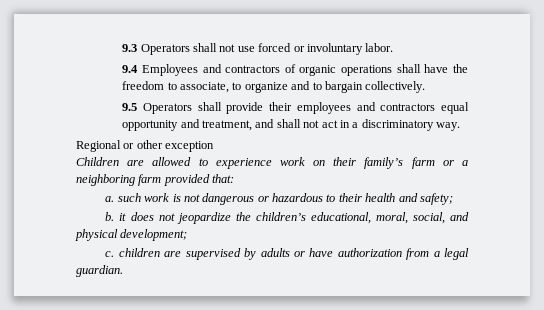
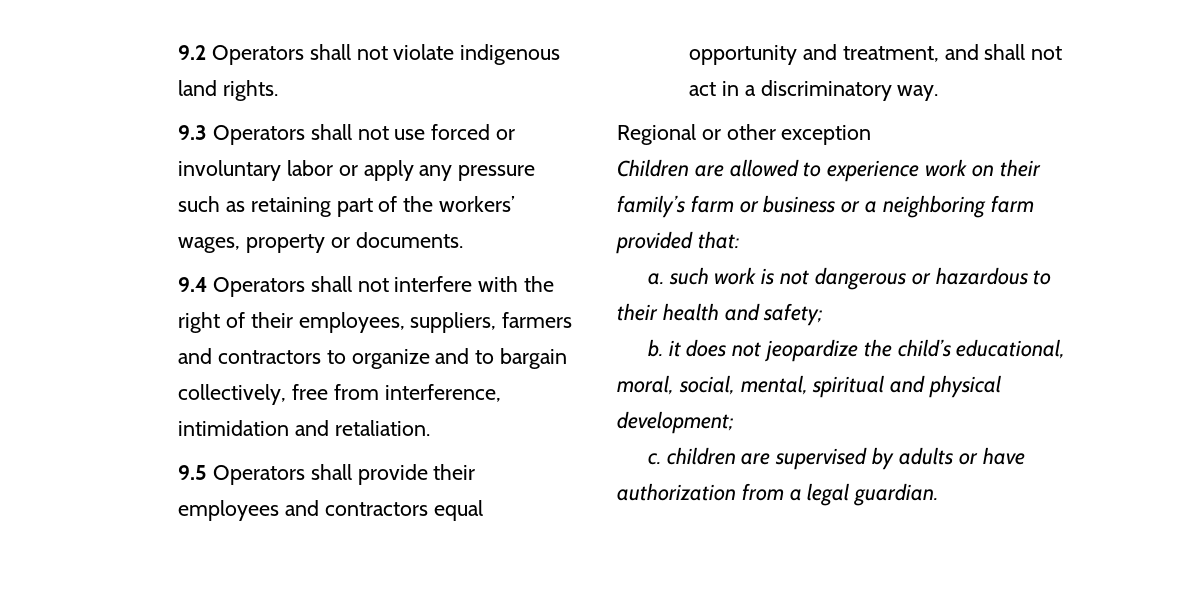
+ 9.2 Operators shall not violate indigenous land rights.
- 9.3 Operators shall not use forced or involuntary labor.
- 9.4 Employees and contractors of organic operations shall have the freedom to associate, to organize and to bargain collectively.
+ 9.3 Operators shall not use forced or involuntary labor or apply any pressure such as retaining part of the workers’ wages, property or documents.
+ 9.4 Operators shall not interfere with the right of their employees, suppliers, farmers and contractors to organize and to bargain collectively, free from interference, intimidation and retaliation.
- Children are allowed to experience work on their family’s farm or a neighboring farm provided that:
+ Children are allowed to experience work on their family’s farm or business or a neighboring farm provided that:
- b. it does not jeopardize the children’s educational, moral, social, and physical development;
+ b. it does not jeopardize the child’s educational, moral, social, mental, spiritual and physical development;

